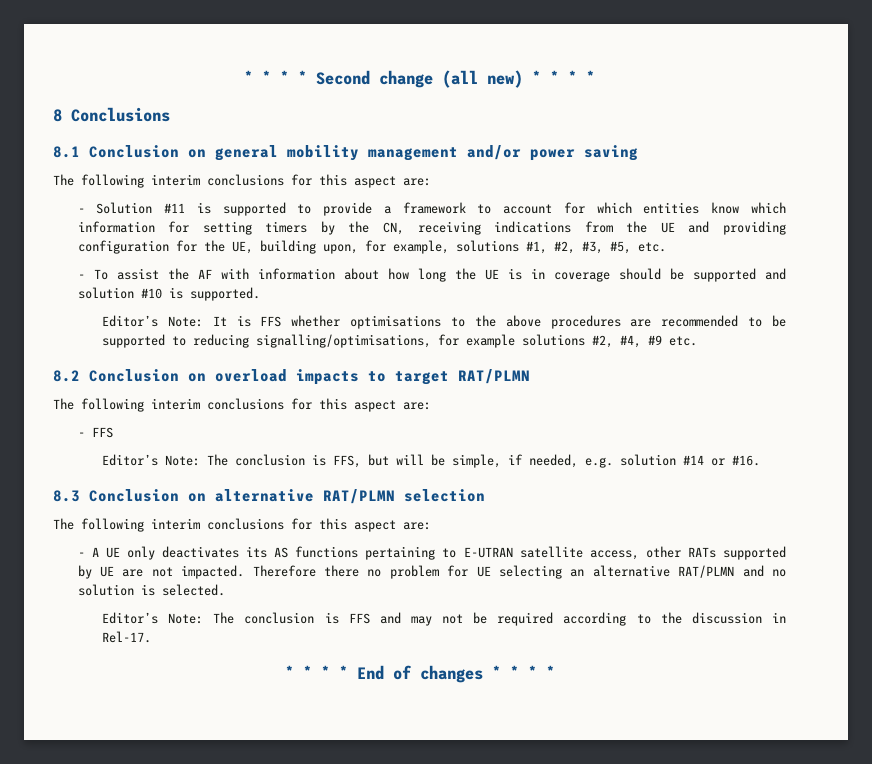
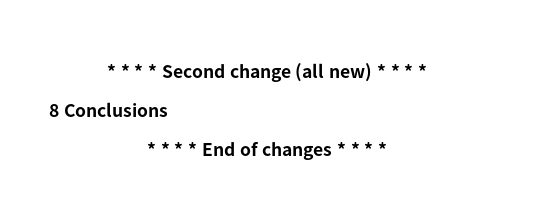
- 8.1 Conclusion on general mobility management and/or power saving
- The following interim conclusions for this aspect are:
- - Solution #11 is supported to provide a framework to account for which entities know which information for setting timers by the CN, receiving indications from the UE and providing configuration for the UE, building upon, for example, solutions #1, #2, #3, #5, etc.
- - To assist the AF with information about how long the UE is in coverage should be supported and solution #10 is supported.
- Editor’s Note: It is FFS whether optimisations to the above procedures are recommended to be supported to reducing signalling/optimisations, for example solutions #2, #4, #9 etc.
- 8.2 Conclusion on overload impacts to target RAT/PLMN
- The following interim conclusions for this aspect are:
- - FFS
- Editor’s Note: The conclusion is FFS, but will be simple, if needed, e.g. solution #14 or #16.
- 8.3 Conclusion on alternative RAT/PLMN selection
- The following interim conclusions for this aspect are:
- - A UE only deactivates its AS functions pertaining to E-UTRAN satellite access, other RATs supported by UE are not impacted. Therefore there no problem for UE selecting an alternative RAT/PLMN and no solution is selected.
- Editor’s Note: The conclusion is FFS and may not be required according to the discussion in Rel-17.

